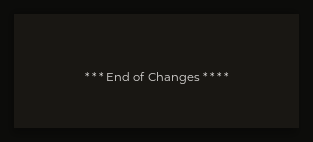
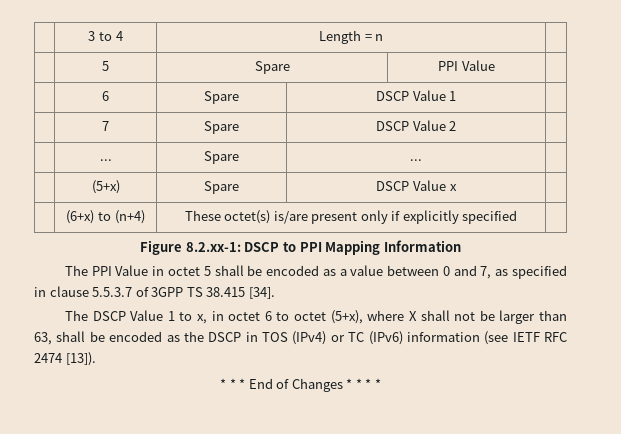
+ | 3 to 4 | Length = n |
+ | 5 | Spare | PPI Value |
+ | 6 | Spare | DSCP Value 1 |
+ | 7 | Spare | DSCP Value 2 |
+ | ... | Spare | ... |
+ | (5+x) | Spare | DSCP Value x |
+ | (6+x) to (n+4) | These octet(s) is/are present only if explicitly specified |
+ Figure 8.2.xx-1: DSCP to PPI Mapping Information
+ The PPI Value in octet 5 shall be encoded as a value between 0 and 7, as specified in clause 5.5.3.7 of 3GPP TS 38.415 [34].
+ The DSCP Value 1 to x, in octet 6 to octet (5+x), where X shall not be larger than 63, shall be encoded as the DSCP in TOS (IPv4) or TC (IPv6) information (see IETF RFC 2474 [13]).

